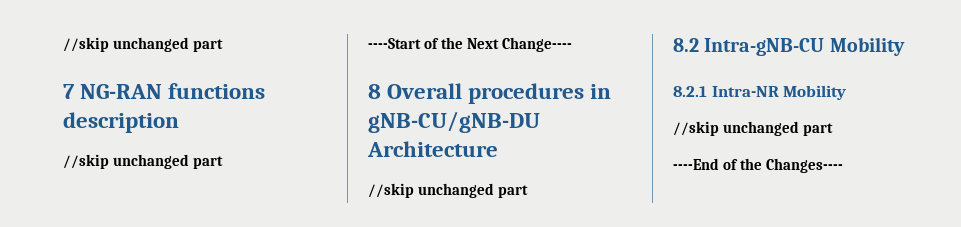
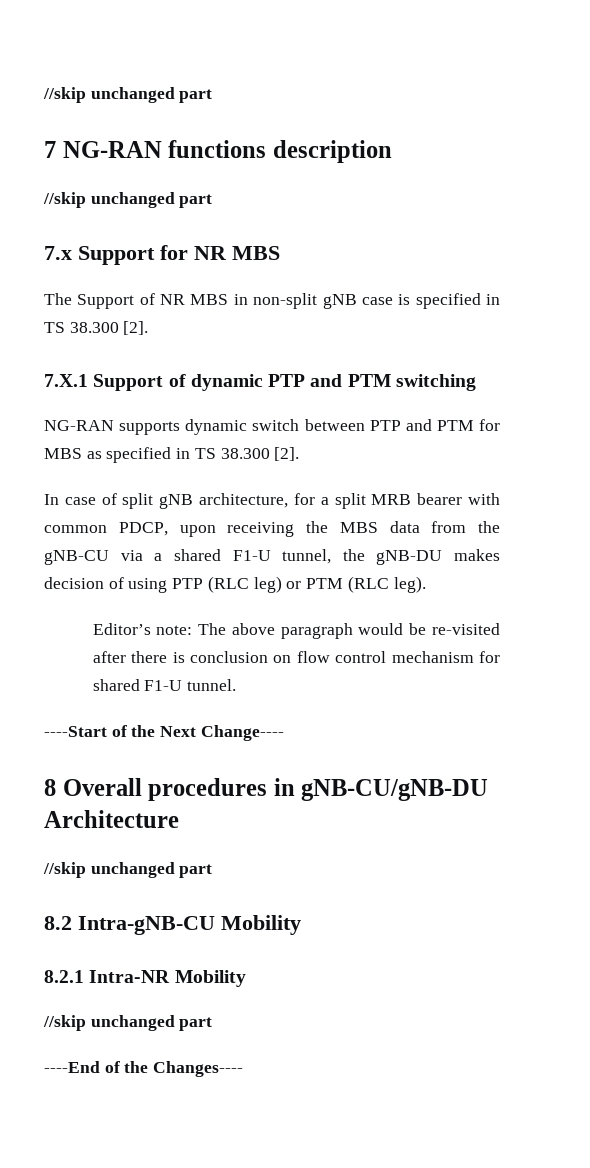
+ 7.x Support for NR MBS
+ The Support of NR MBS in non-split gNB case is specified in TS 38.300 [2].
+ 7.X.1 Support of dynamic PTP and PTM switching
+ NG-RAN supports dynamic switch between PTP and PTM for MBS as specified in TS 38.300 [2].
+ In case of split gNB architecture, for a split MRB bearer with common PDCP, upon receiving the MBS data from the gNB-CU via a shared F1-U tunnel, the gNB-DU makes decision of using PTP (RLC leg) or PTM (RLC leg).
+ Editor’s note: The above paragraph would be re-visited after there is conclusion on flow control mechanism for shared F1-U tunnel.

